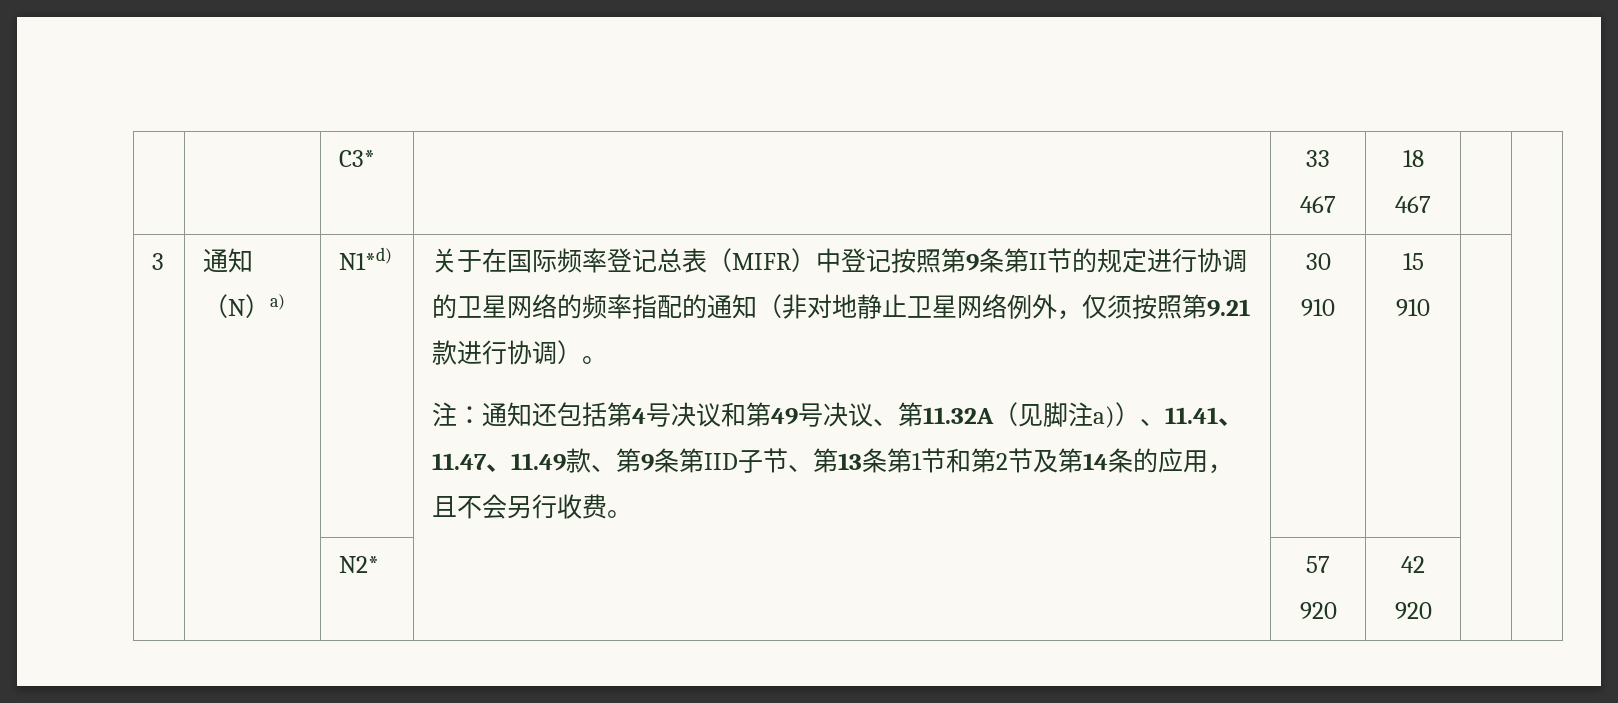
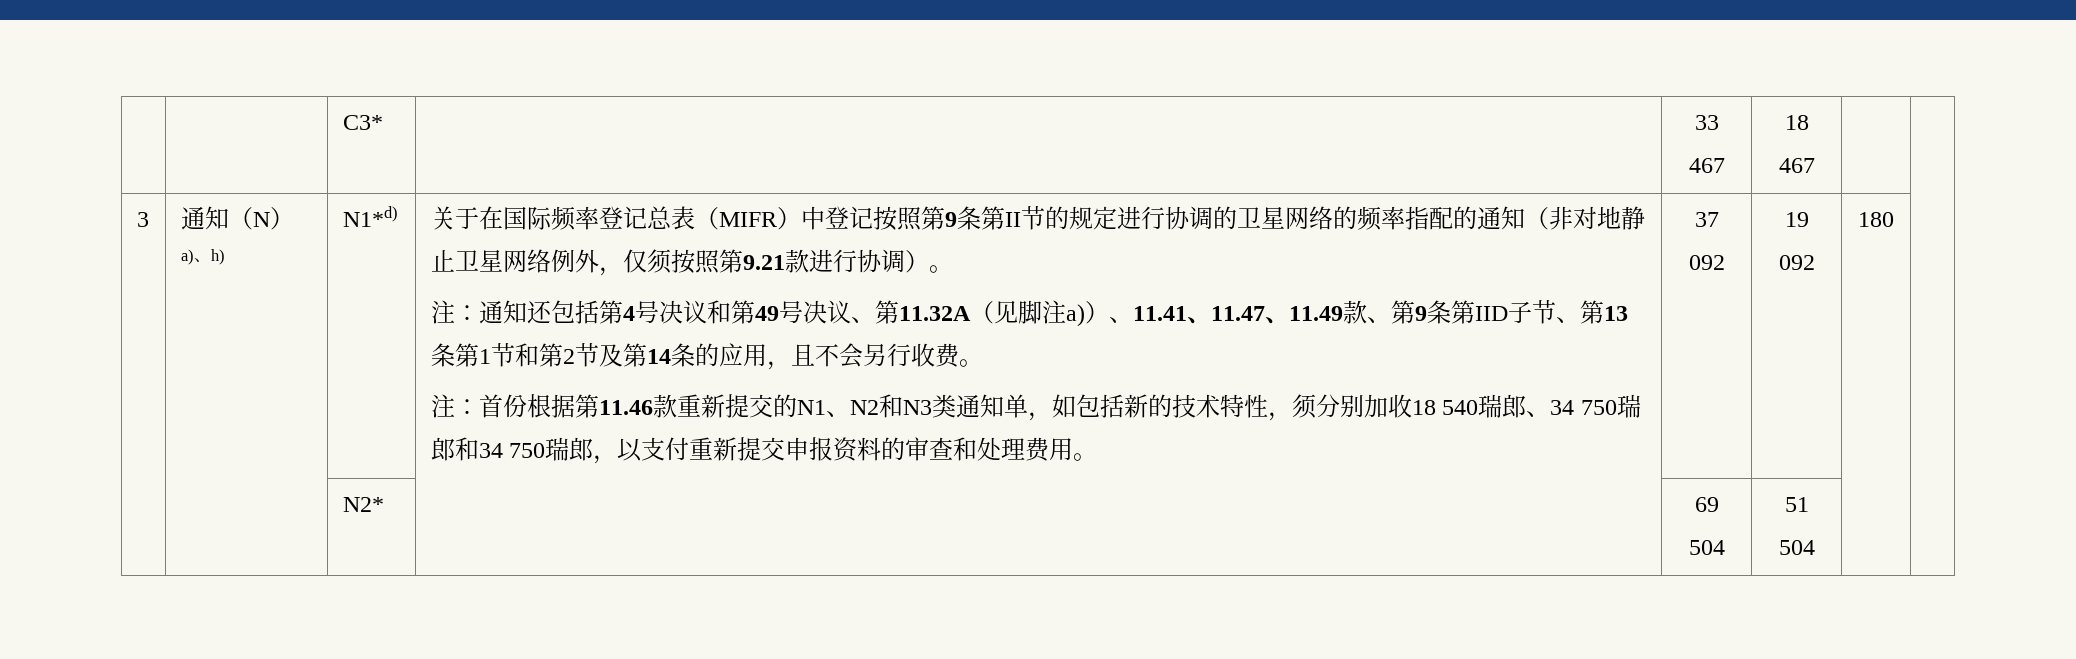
- 通知（N）a)
+ 通知（N）a)、h)
- 30 910 | 15 910 | |
- | | N2* | | 57 920 | 42 920 | |
+ 注：首份根据第11.46款重新提交的N1、N2和N3类通知单，如包括新的技术特性，须分别加收18 540瑞郎、34 750瑞郎和34 750瑞郎，以支付重新提交申报资料的审查和处理费用。 | 37 092 | 19 092 | 180 |
+ | | N2* | | 69 504 | 51 504 | |

